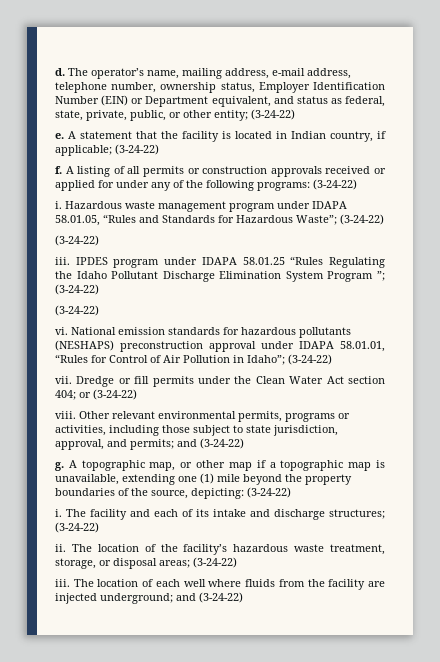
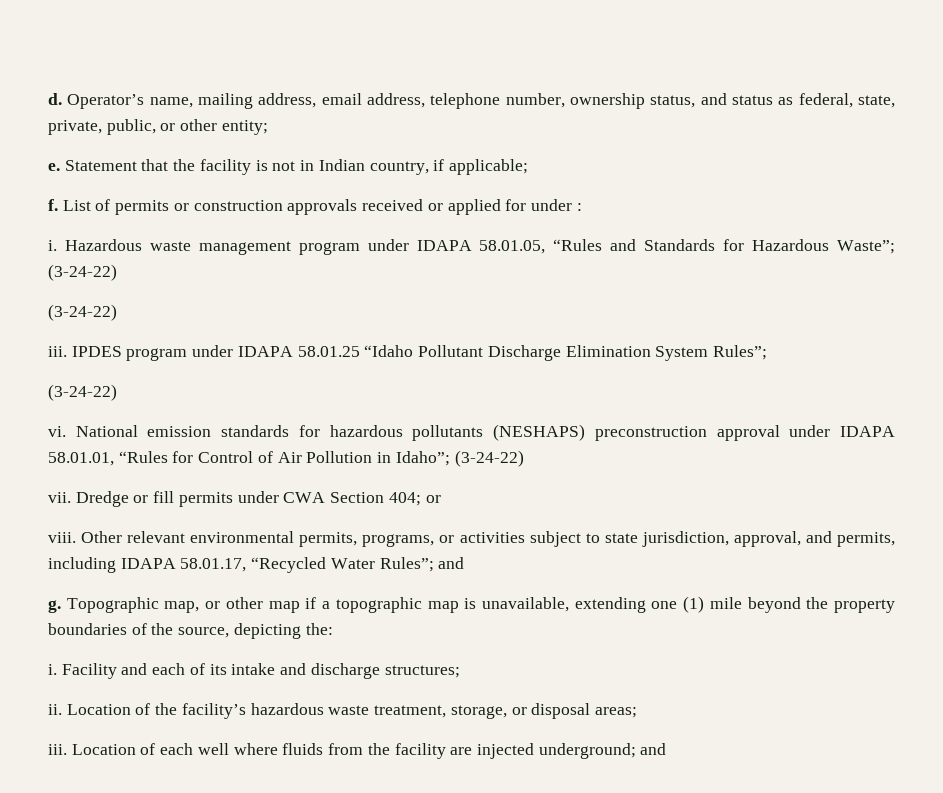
- The operator’s name, mailing address, e-mail address, telephone number, ownership status, Employer Identification Number (EIN) or Department equivalent, and status as federal, state, private, public, or other entity; (3-24-22)
+ Operator’s name, mailing address, email address, telephone number, ownership status, and status as federal, state, private, public, or other entity;
- A statement that the facility is located in Indian country, if applicable; (3-24-22)
+ Statement that the facility is not in Indian country, if applicable;
- A listing of all permits or construction approvals received or applied for under any of the following programs: (3-24-22)
+ List of permits or construction approvals received or applied for under :
- IPDES program under IDAPA 58.01.25 “Rules Regulating the Idaho Pollutant Discharge Elimination System Program ”; (3-24-22)
+ IPDES program under IDAPA 58.01.25 “Idaho Pollutant Discharge Elimination System Rules”;
- Dredge or fill permits under the Clean Water Act section 404; or (3-24-22)
+ Dredge or fill permits under CWA Section 404; or
- Other relevant environmental permits, programs or activities, including those subject to state jurisdiction, approval, and permits; and (3-24-22)
+ Other relevant environmental permits, programs, or activities subject to state jurisdiction, approval, and permits, including IDAPA 58.01.17, “Recycled Water Rules”; and
- A topographic map, or other map if a topographic map is unavailable, extending one (1) mile beyond the property boundaries of the source, depicting: (3-24-22)
- i. The facility and each of its intake and discharge structures; (3-24-22)
+ Topographic map, or other map if a topographic map is unavailable, extending one (1) mile beyond the property boundaries of the source, depicting the:
+ i. Facility and each of its intake and discharge structures;
- The location of the facility’s hazardous waste treatment, storage, or disposal areas; (3-24-22)
- iii. The location of each well where fluids from the facility are injected underground; and (3-24-22)
+ Location of the facility’s hazardous waste treatment, storage, or disposal areas;
+ iii. Location of each well where fluids from the facility are injected underground; and

